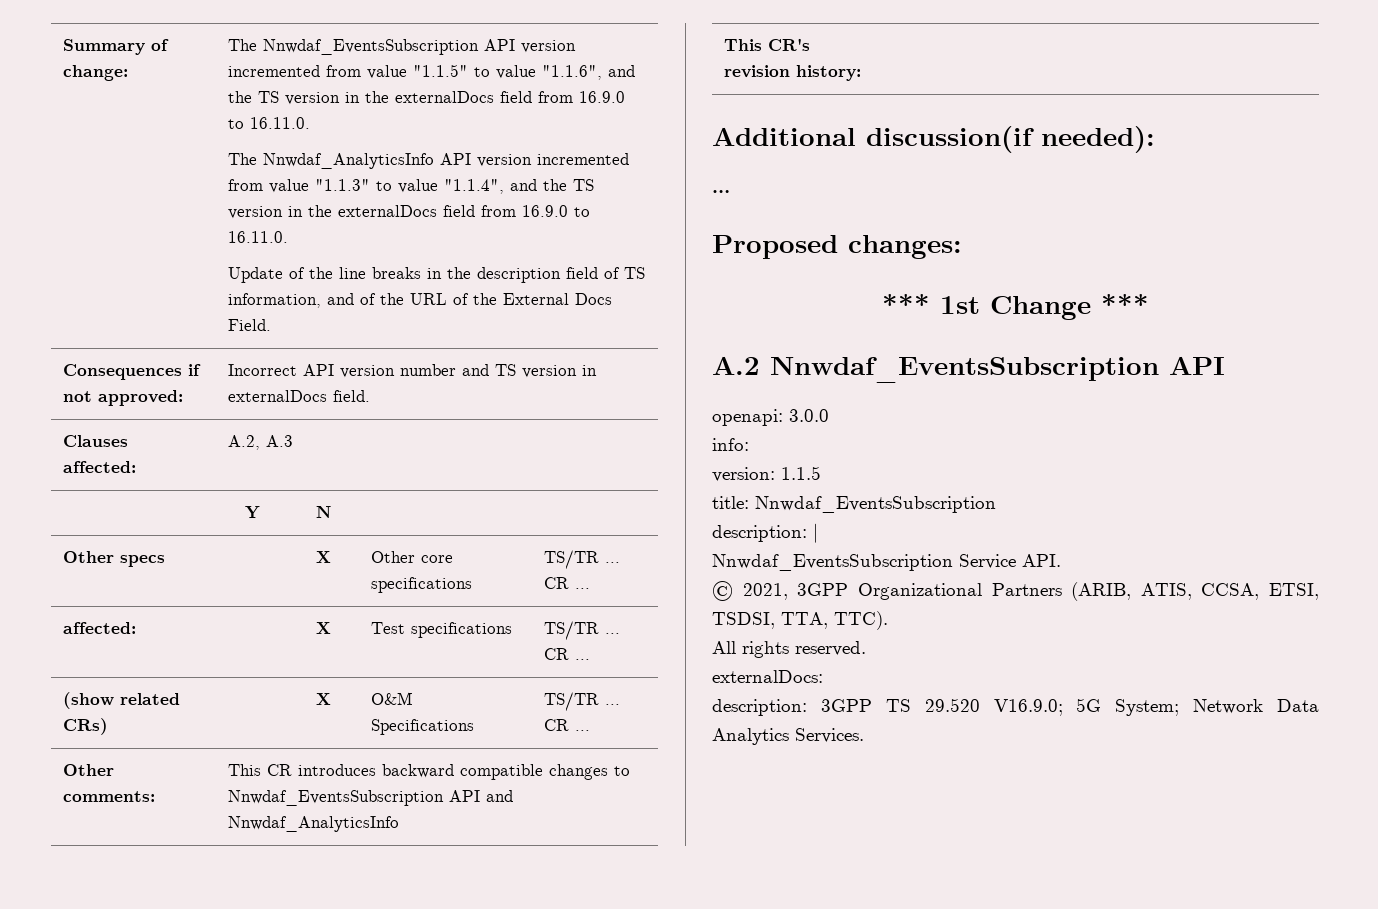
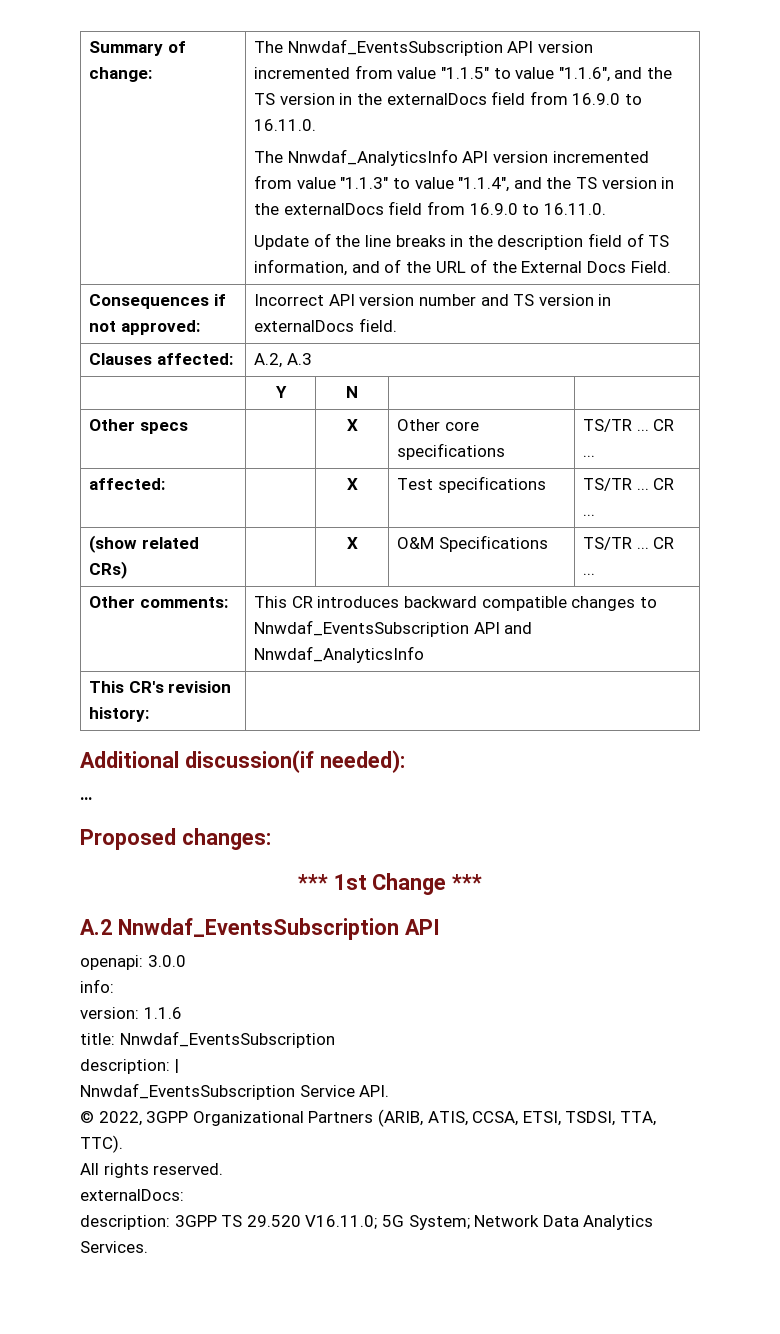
- version: 1.1.5
+ version: 1.1.6
- © 2021, 3GPP Organizational Partners (ARIB, ATIS, CCSA, ETSI, TSDSI, TTA, TTC).
+ © 2022, 3GPP Organizational Partners (ARIB, ATIS, CCSA, ETSI, TSDSI, TTA, TTC).
- description: 3GPP TS 29.520 V16.9.0; 5G System; Network Data Analytics Services.
+ description: 3GPP TS 29.520 V16.11.0; 5G System; Network Data Analytics Services.

